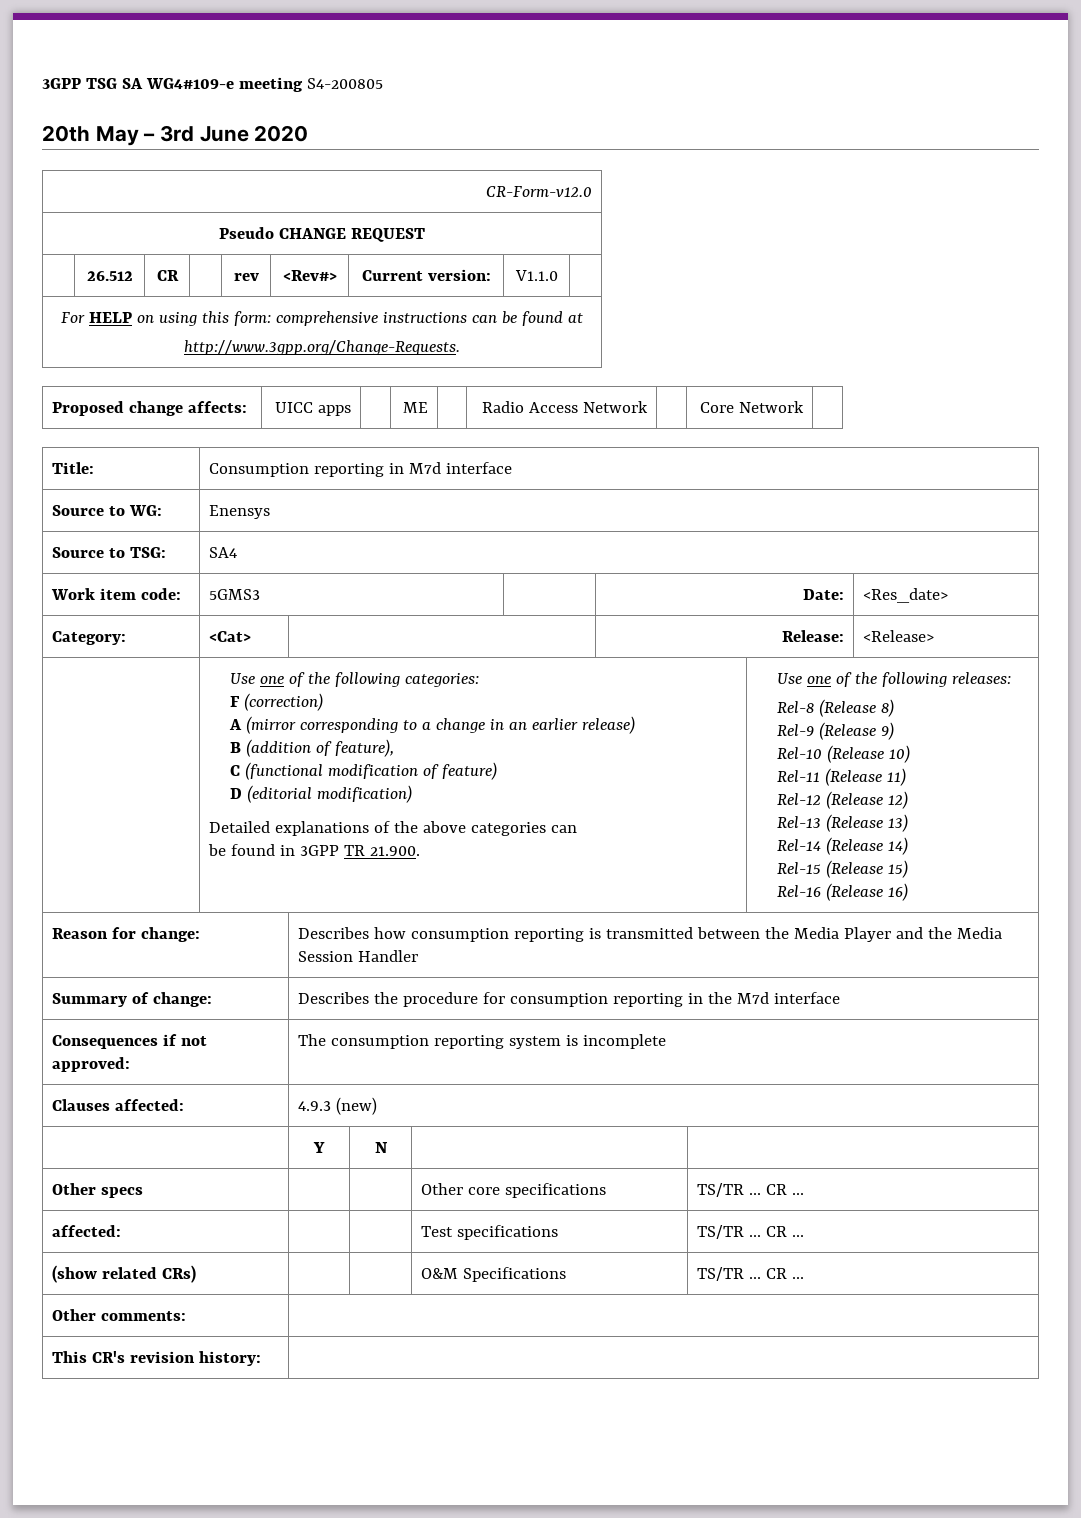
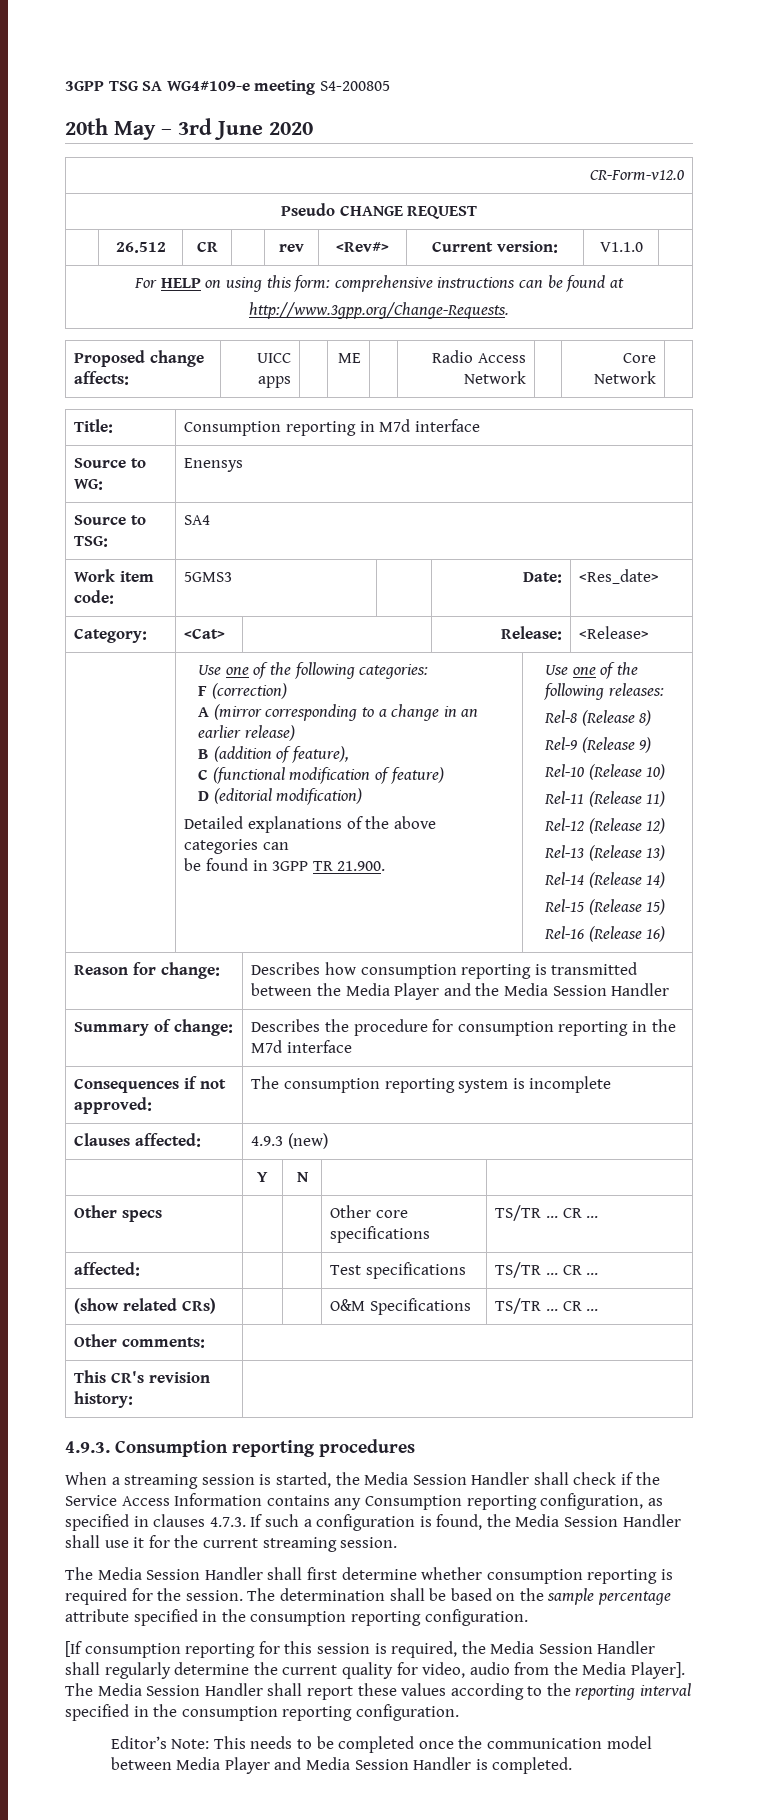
+ 4.9.3. Consumption reporting procedures
+ When a streaming session is started, the Media Session Handler shall check if the Service Access Information contains any Consumption reporting configuration, as specified in clauses 4.7.3. If such a configuration is found, the Media Session Handler shall use it for the current streaming session.
+ The Media Session Handler shall first determine whether consumption reporting is required for the session. The determination shall be based on the sample percentage attribute specified in the consumption reporting configuration.
+ [If consumption reporting for this session is required, the Media Session Handler shall regularly determine the current quality for video, audio from the Media Player]. The Media Session Handler shall report these values according to the reporting interval specified in the consumption reporting configuration.
+ Editor’s Note: This needs to be completed once the communication model between Media Player and Media Session Handler is completed.

